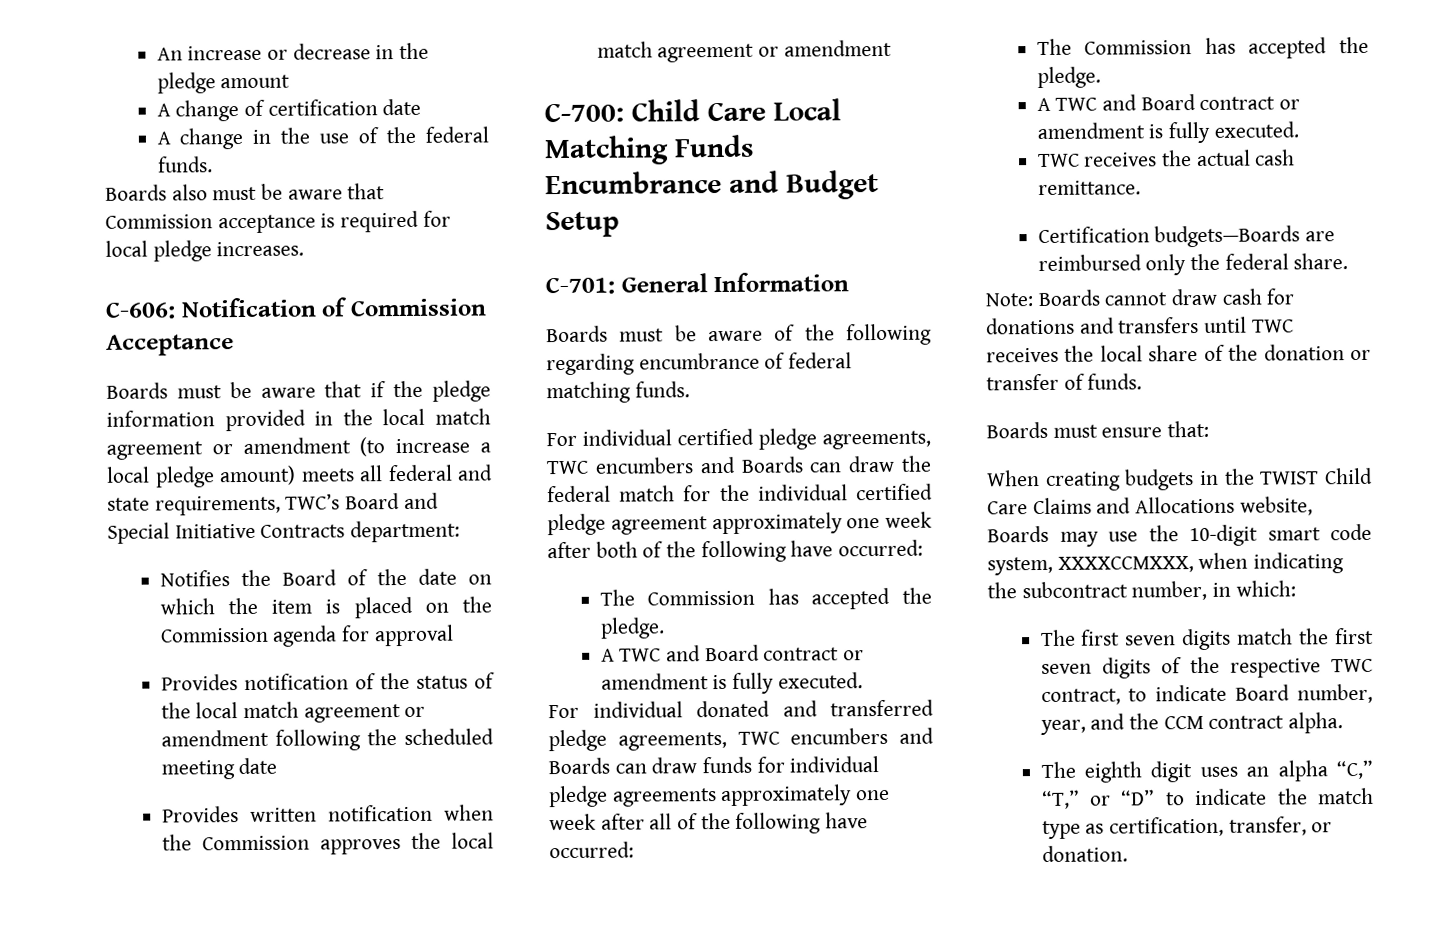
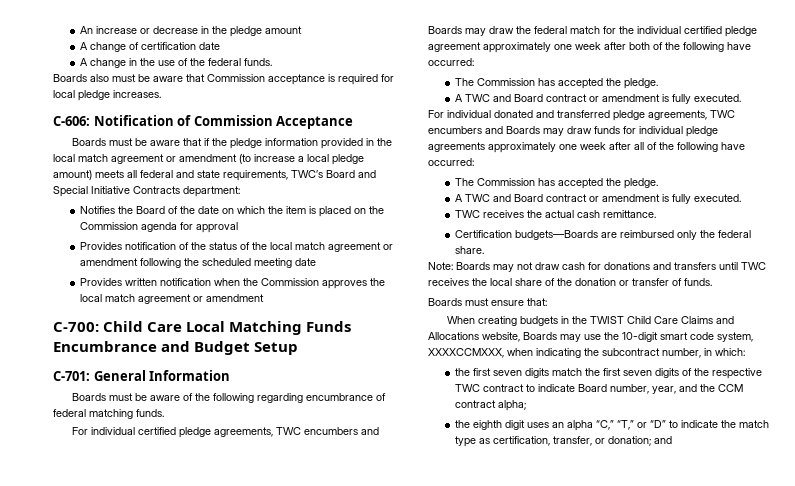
- For individual certified pledge agreements, TWC encumbers and Boards can draw the federal match for the individual certified pledge agreement approximately one week after both of the following have occurred:
+ For individual certified pledge agreements, TWC encumbers and Boards may draw the federal match for the individual certified pledge agreement approximately one week after both of the following have occurred:
- For individual donated and transferred pledge agreements, TWC encumbers and Boards can draw funds for individual pledge agreements approximately one week after all of the following have occurred:
+ For individual donated and transferred pledge agreements, TWC encumbers and Boards may draw funds for individual pledge agreements approximately one week after all of the following have occurred:
- Note: Boards cannot draw cash for donations and transfers until TWC receives the local share of the donation or transfer of funds.
+ Note: Boards may not draw cash for donations and transfers until TWC receives the local share of the donation or transfer of funds.
- The first seven digits match the first seven digits of the respective TWC contract, to indicate Board number, year, and the CCM contract alpha.
- The eighth digit uses an alpha “C,” “T,” or “D” to indicate the match type as certification, transfer, or donation.
+ the first seven digits match the first seven digits of the respective TWC contract to indicate Board number, year, and the CCM contract alpha;
+ the eighth digit uses an alpha “C,” “T,” or “D” to indicate the match type as certification, transfer, or donation; and

